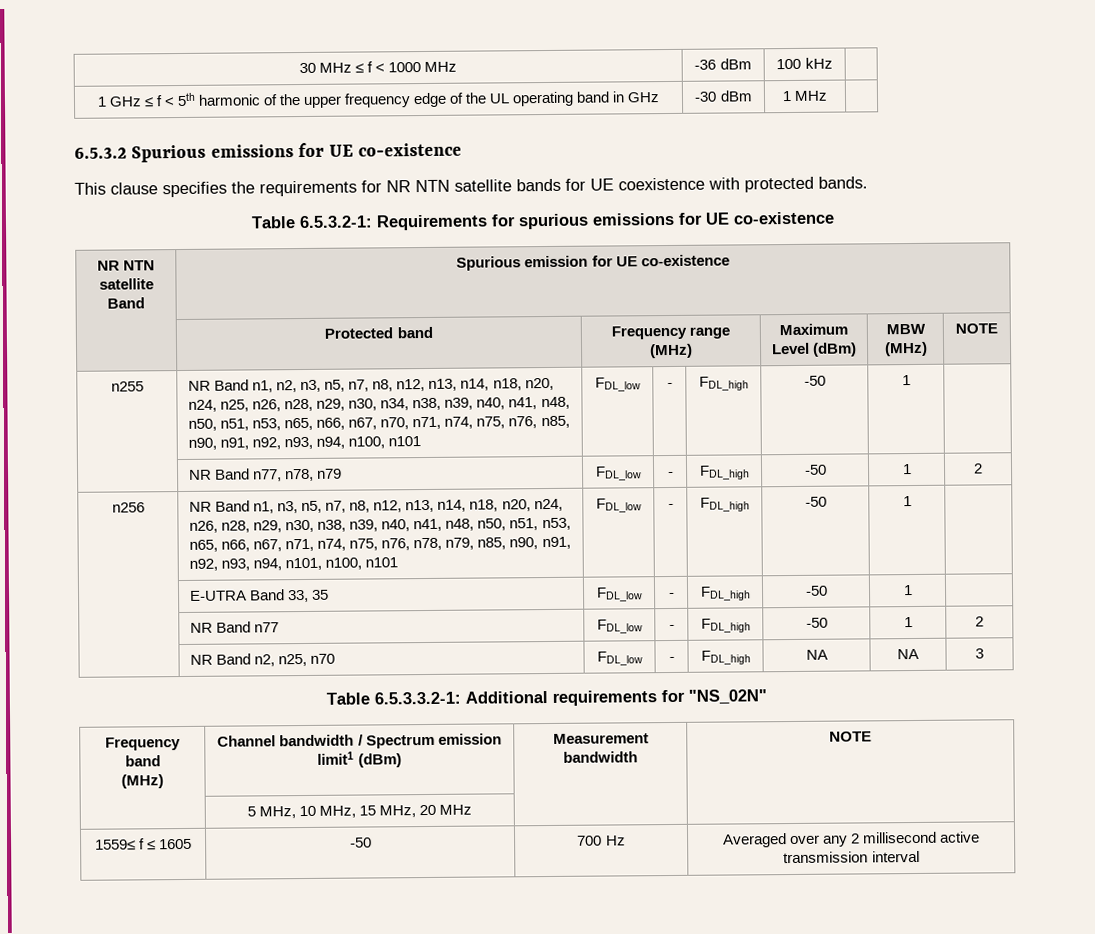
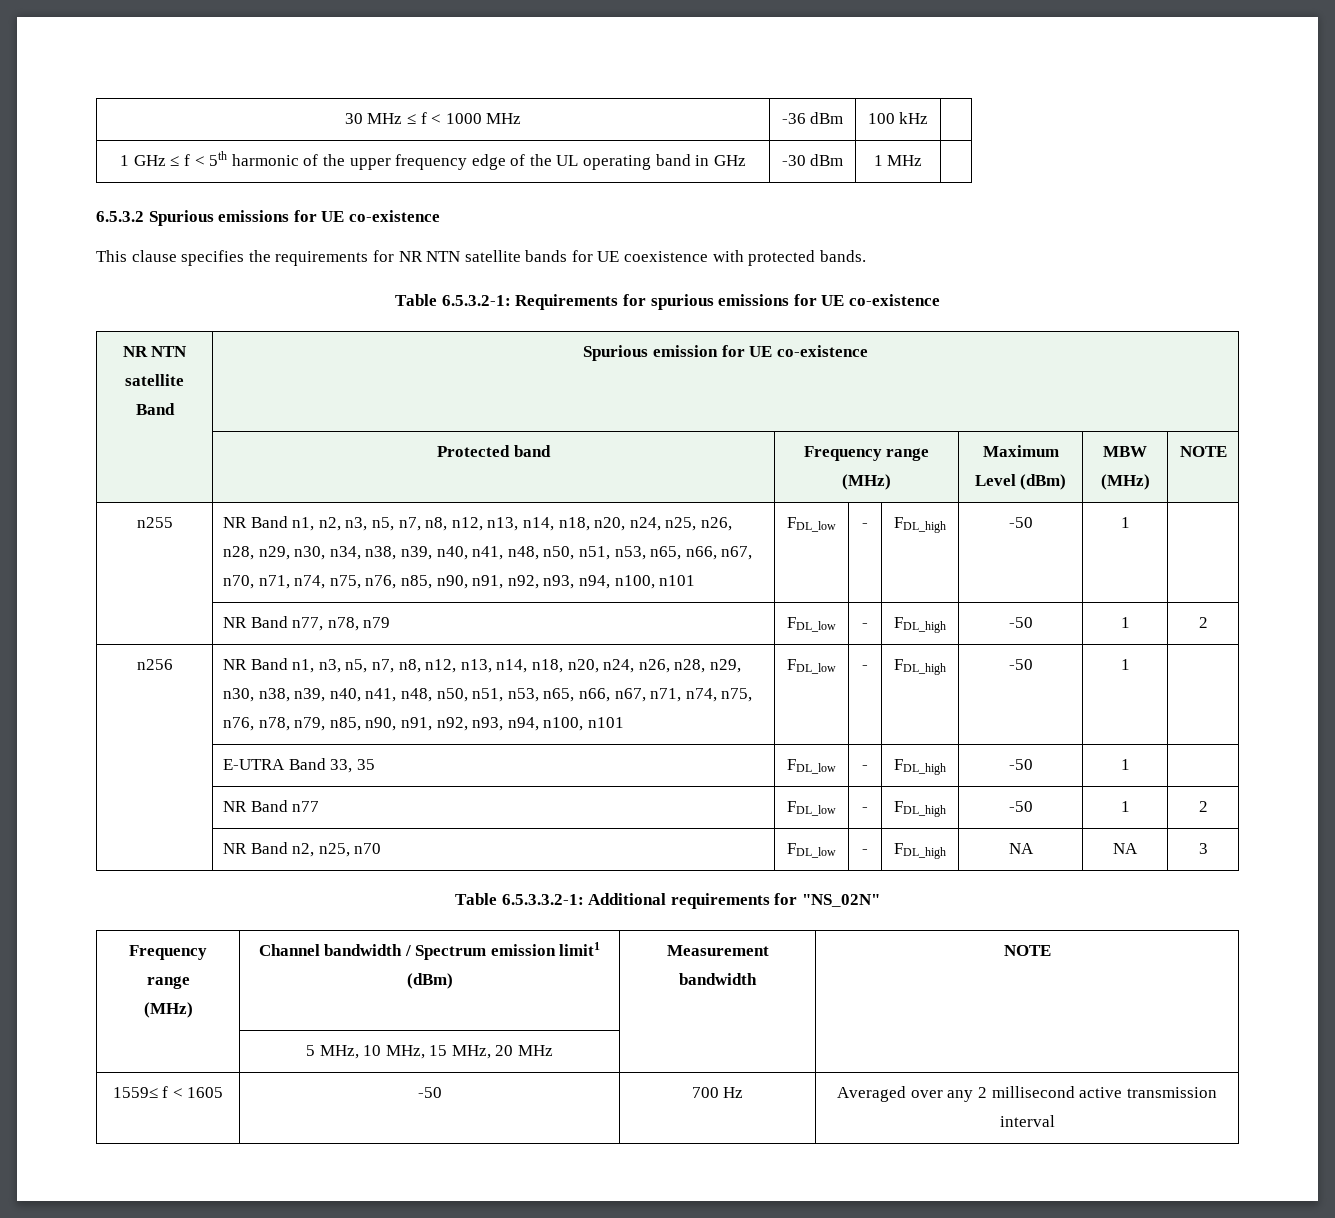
- NR Band n1, n3, n5, n7, n8, n12, n13, n14, n18, n20, n24, n26, n28, n29, n30, n38, n39, n40, n41, n48, n50, n51, n53, n65, n66, n67, n71, n74, n75, n76, n78, n79, n85, n90, n91, n92, n93, n94, n101, n100, n101
+ NR Band n1, n3, n5, n7, n8, n12, n13, n14, n18, n20, n24, n26, n28, n29, n30, n38, n39, n40, n41, n48, n50, n51, n53, n65, n66, n67, n71, n74, n75, n76, n78, n79, n85, n90, n91, n92, n93, n94, n100, n101
  Table 6.5.3.3.2-1: Additional requirements for "NS_02N"
- Frequency band
+ Frequency range
- 1559≤ f ≤ 1605 | -50 | 700 Hz | Averaged over any 2 millisecond active transmission interval
+ 1559≤ f < 1605 | -50 | 700 Hz | Averaged over any 2 millisecond active transmission interval

